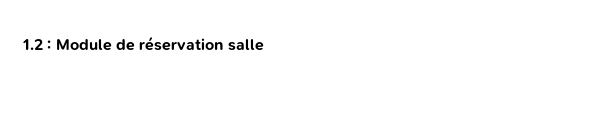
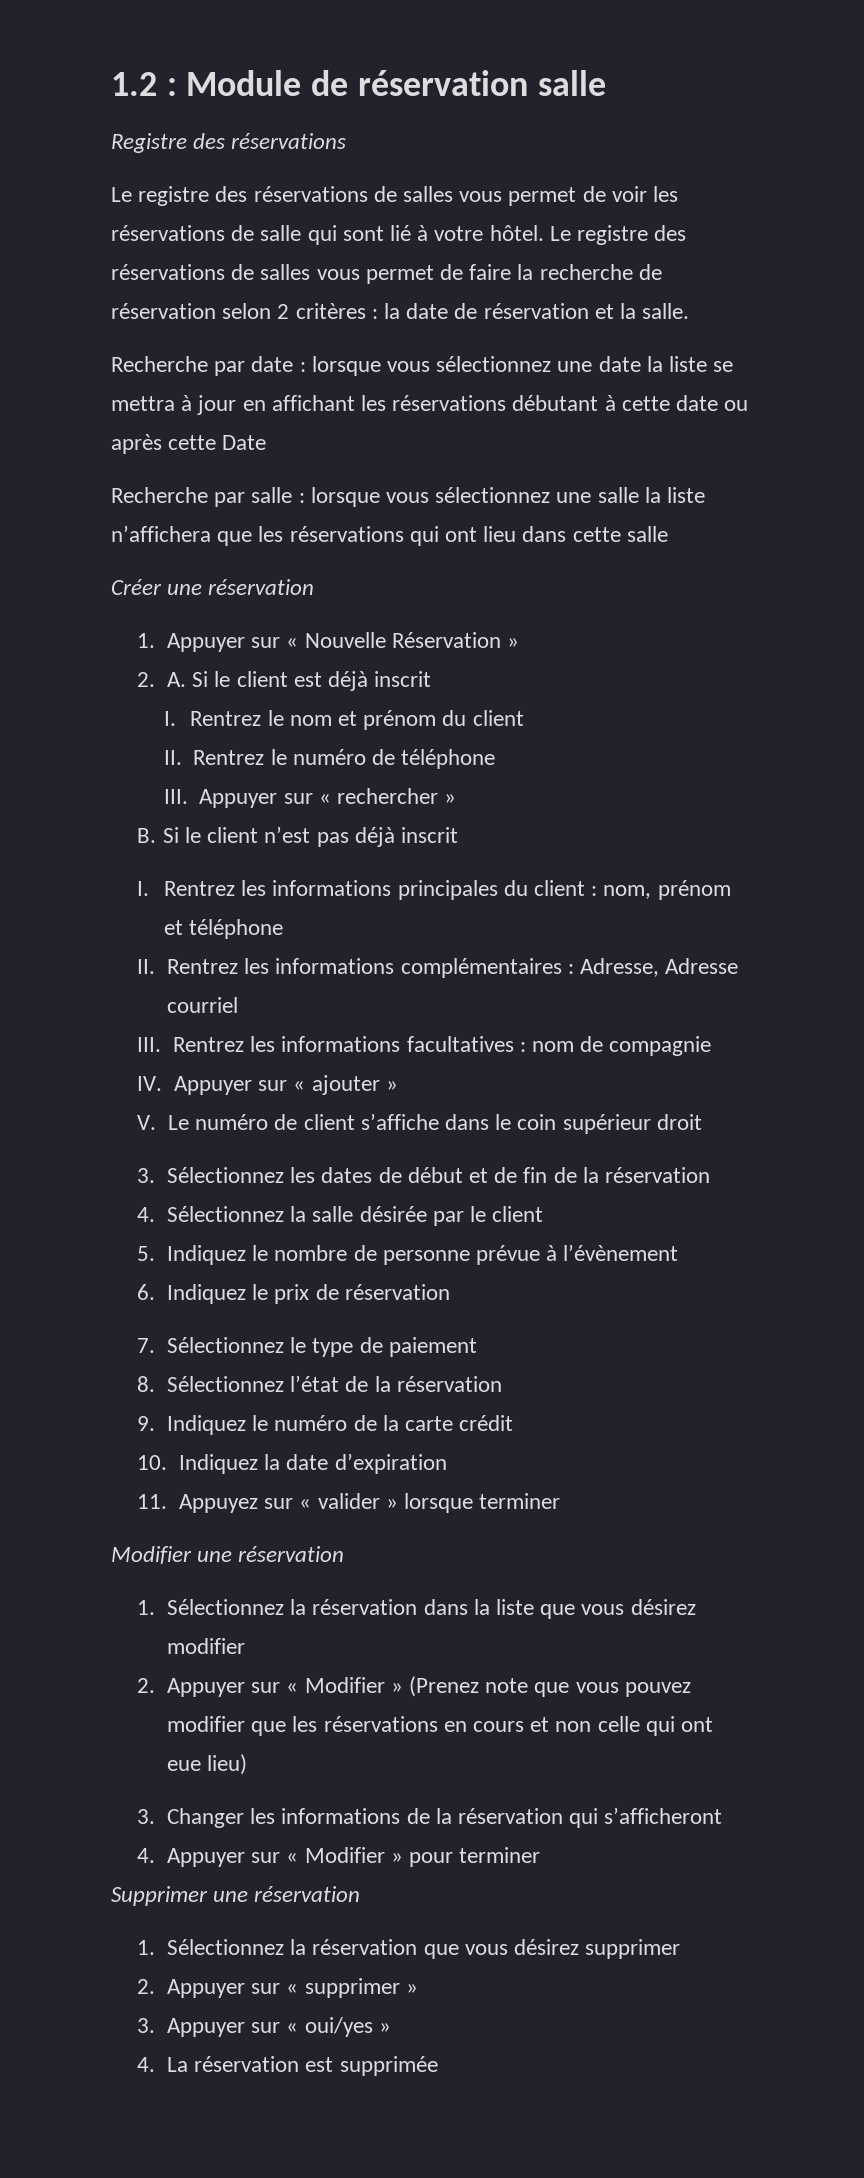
+ Registre des réservations
+ Le registre des réservations de salles vous permet de voir les réservations de salle qui sont lié à votre hôtel. Le registre des réservations de salles vous permet de faire la recherche de réservation selon 2 critères : la date de réservation et la salle.
+ Recherche par date : lorsque vous sélectionnez une date la liste se mettra à jour en affichant les réservations débutant à cette date ou après cette Date
+ Recherche par salle : lorsque vous sélectionnez une salle la liste n’affichera que les réservations qui ont lieu dans cette salle
+ Créer une réservation
+ 1. Appuyer sur « Nouvelle Réservation »
+ 2. A. Si le client est déjà inscrit
+ I. Rentrez le nom et prénom du client
+ II. Rentrez le numéro de téléphone
+ III. Appuyer sur « rechercher »
+ B. Si le client n’est pas déjà inscrit
+ I. Rentrez les informations principales du client : nom, prénom et téléphone
+ II. Rentrez les informations complémentaires : Adresse, Adresse courriel
+ III. Rentrez les informations facultatives : nom de compagnie
+ IV. Appuyer sur « ajouter »
+ V. Le numéro de client s’affiche dans le coin supérieur droit
+ 3. Sélectionnez les dates de début et de fin de la réservation
+ 4. Sélectionnez la salle désirée par le client
+ 5. Indiquez le nombre de personne prévue à l’évènement
+ 6. Indiquez le prix de réservation
+ 7. Sélectionnez le type de paiement
+ 8. Sélectionnez l’état de la réservation
+ 9. Indiquez le numéro de la carte crédit
+ 10. Indiquez la date d’expiration
+ 11. Appuyez sur « valider » lorsque terminer
+ Modifier une réservation
+ 1. Sélectionnez la réservation dans la liste que vous désirez modifier
+ 2. Appuyer sur « Modifier » (Prenez note que vous pouvez modifier que les réservations en cours et non celle qui ont eue lieu)
+ 3. Changer les informations de la réservation qui s’afficheront
+ 4. Appuyer sur « Modifier » pour terminer
+ Supprimer une réservation
+ 1. Sélectionnez la réservation que vous désirez supprimer
+ 2. Appuyer sur « supprimer »
+ 3. Appuyer sur « oui/yes »
+ 4. La réservation est supprimée

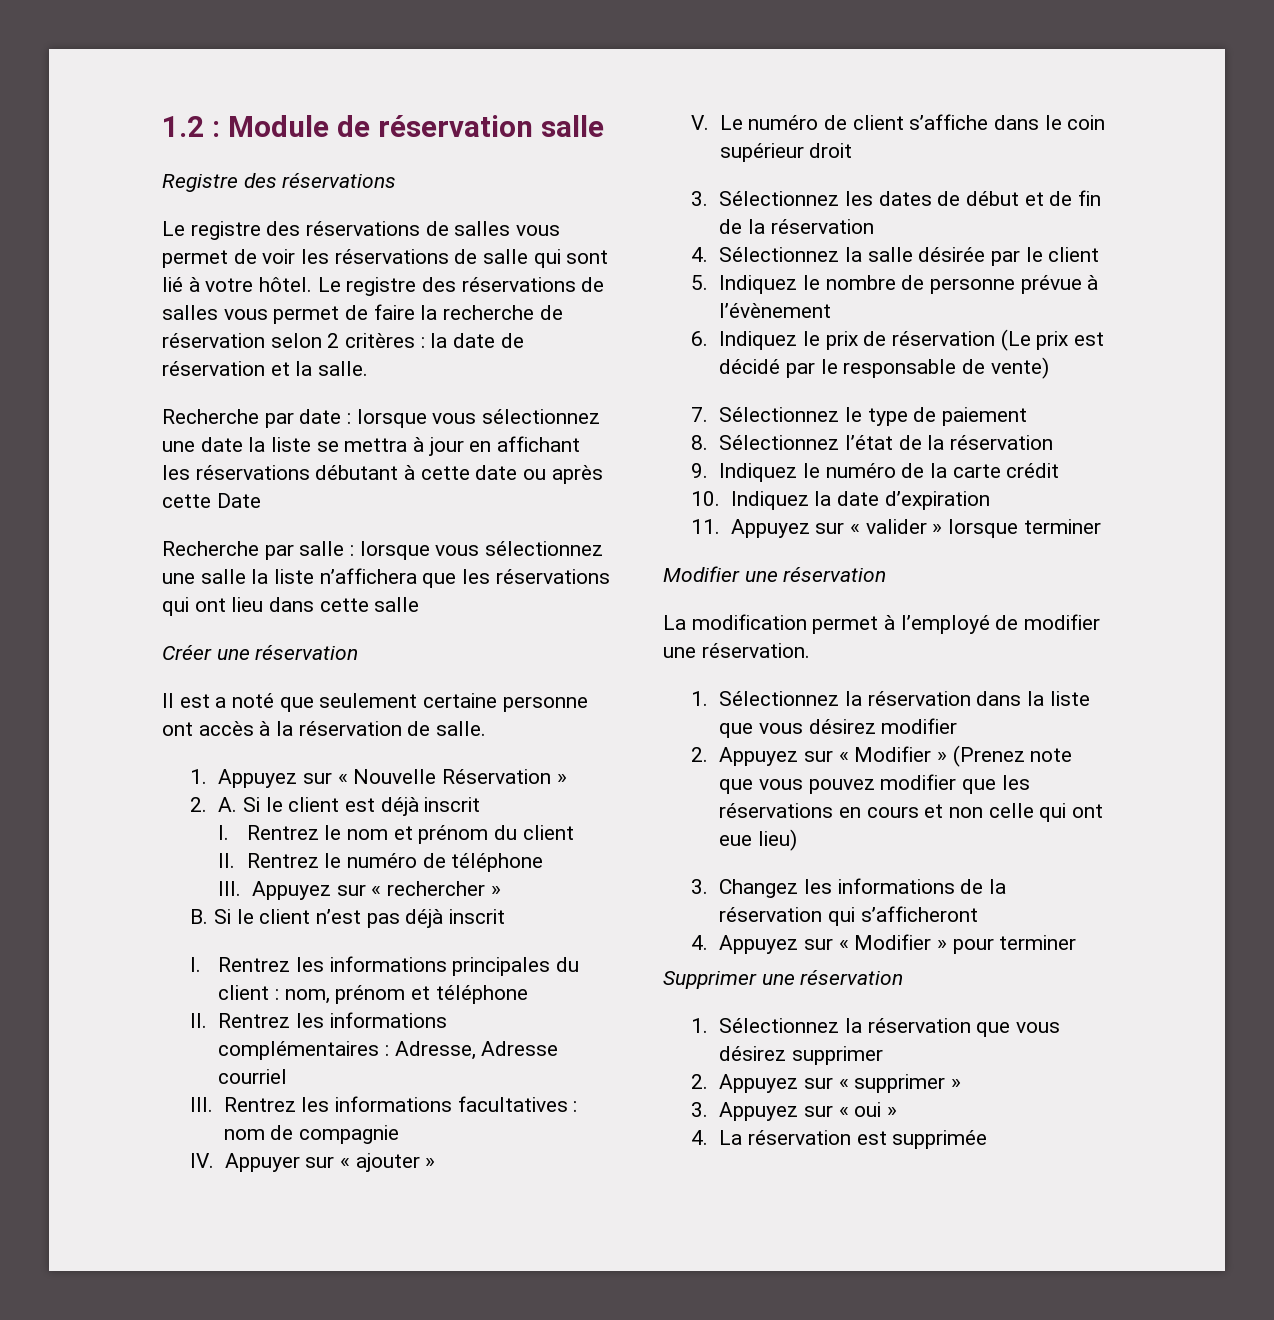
- 1. Appuyer sur « Nouvelle Réservation »
+ Il est a noté que seulement certaine personne ont accès à la réservation de salle.
+ 1. Appuyez sur « Nouvelle Réservation »
- III. Appuyer sur « rechercher »
+ III. Appuyez sur « rechercher »
- 6. Indiquez le prix de réservation
+ 6. Indiquez le prix de réservation (Le prix est décidé par le responsable de vente)
+ La modification permet à l’employé de modifier une réservation.
- 2. Appuyer sur « Modifier » (Prenez note que vous pouvez modifier que les réservations en cours et non celle qui ont eue lieu)
+ 2. Appuyez sur « Modifier » (Prenez note que vous pouvez modifier que les réservations en cours et non celle qui ont eue lieu)
- 3. Changer les informations de la réservation qui s’afficheront
+ 3. Changez les informations de la réservation qui s’afficheront
- 4. Appuyer sur « Modifier » pour terminer
+ 4. Appuyez sur « Modifier » pour terminer
- 2. Appuyer sur « supprimer »
+ 2. Appuyez sur « supprimer »
- 3. Appuyer sur « oui/yes »
+ 3. Appuyez sur « oui »

